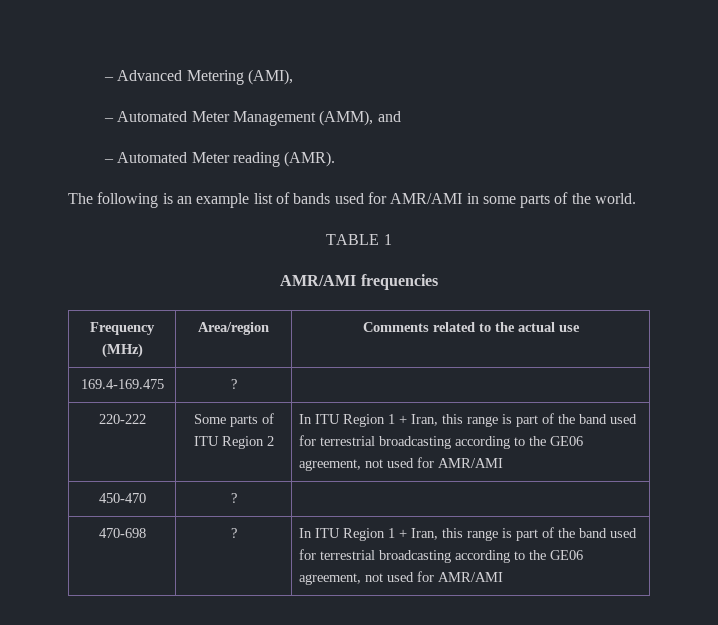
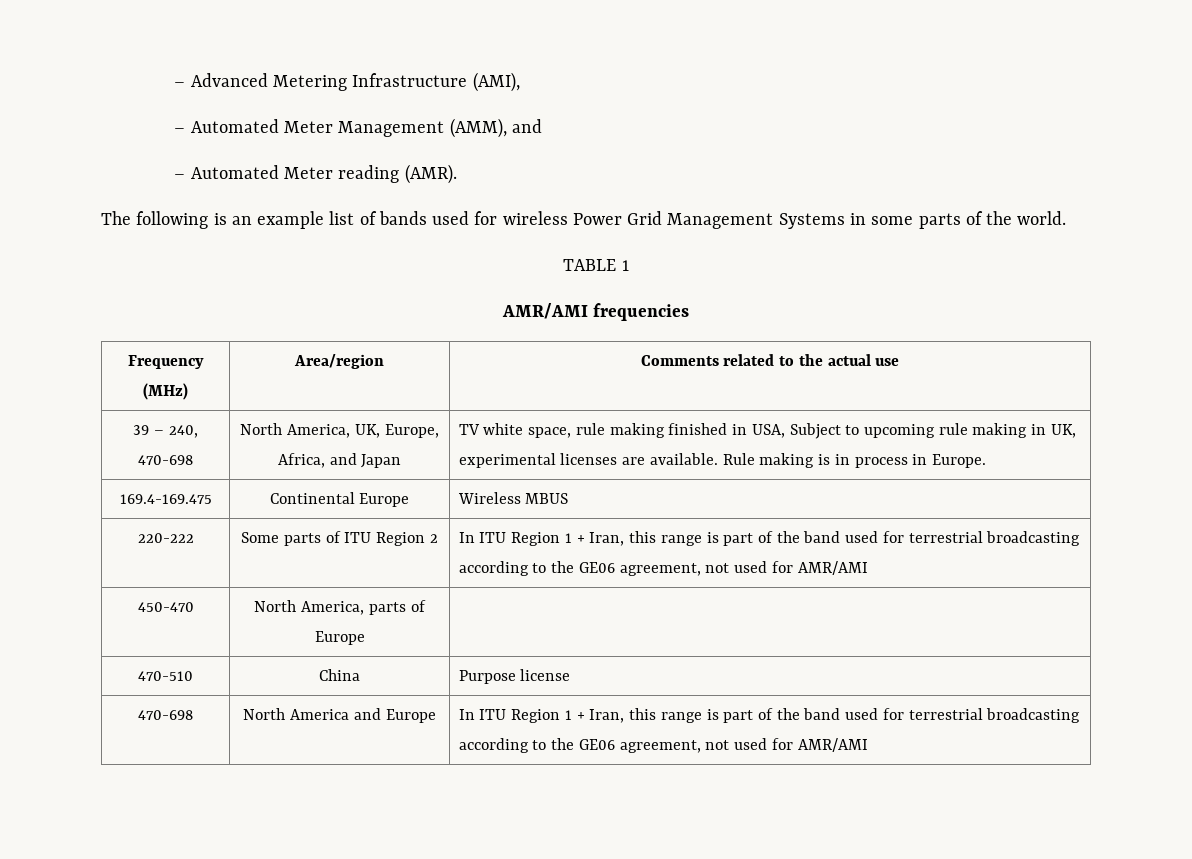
- – Advanced Metering (AMI),
+ – Advanced Metering Infrastructure (AMI),
- The following is an example list of bands used for AMR/AMI in some parts of the world.
+ The following is an example list of bands used for wireless Power Grid Management Systems in some parts of the world.
- 169.4-169.475 | ? |
+ 39 – 240, 470-698 | North America, UK, Europe, Africa, and Japan | TV white space, rule making finished in USA, Subject to upcoming rule making in UK, experimental licenses are available. Rule making is in process in Europe.
+ 169.4-169.475 | Continental Europe | Wireless MBUS
- 450-470 | ? |
- 470-698 | ? | In ITU Region 1 + Iran, this range is part of the band used for terrestrial broadcasting according to the GE06 agreement, not used for AMR/AMI
+ 450-470 | North America, parts of Europe |
+ 470-510 | China | Purpose license
+ 470-698 | North America and Europe | In ITU Region 1 + Iran, this range is part of the band used for terrestrial broadcasting according to the GE06 agreement, not used for AMR/AMI

